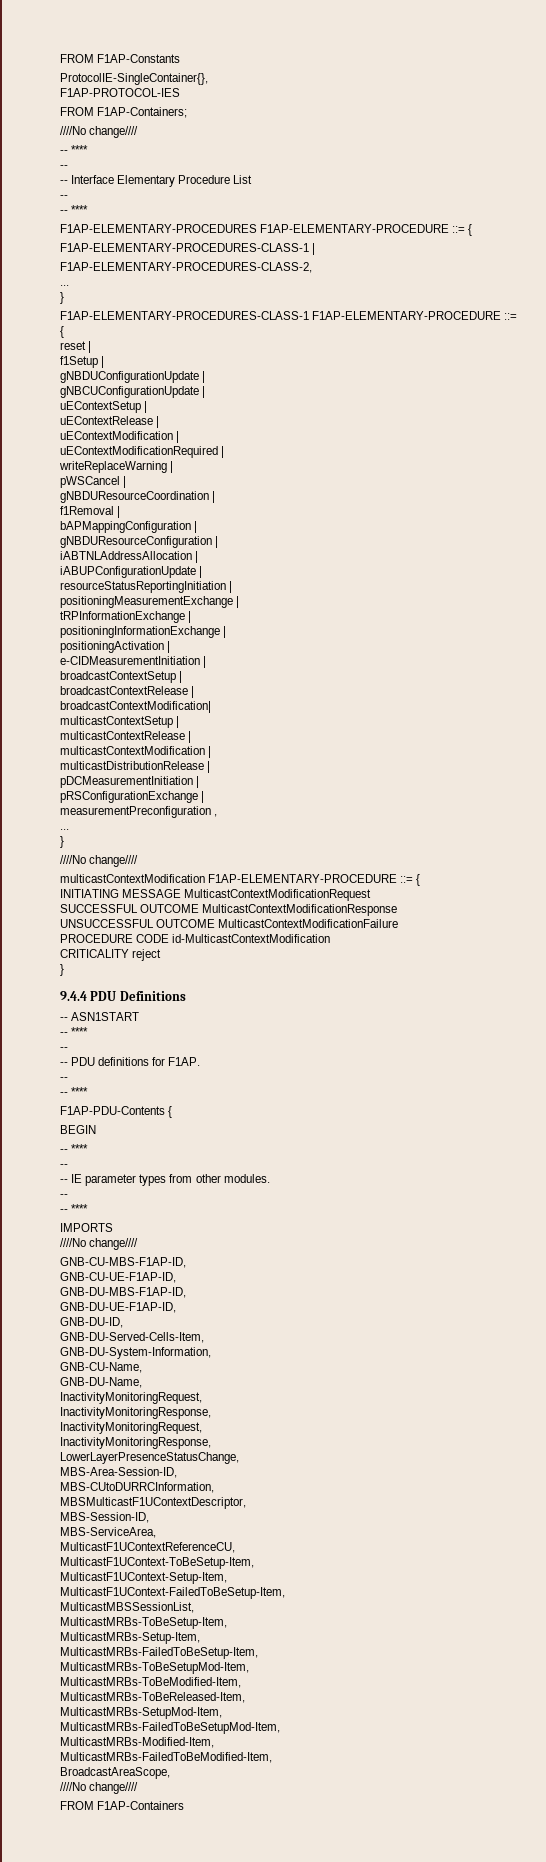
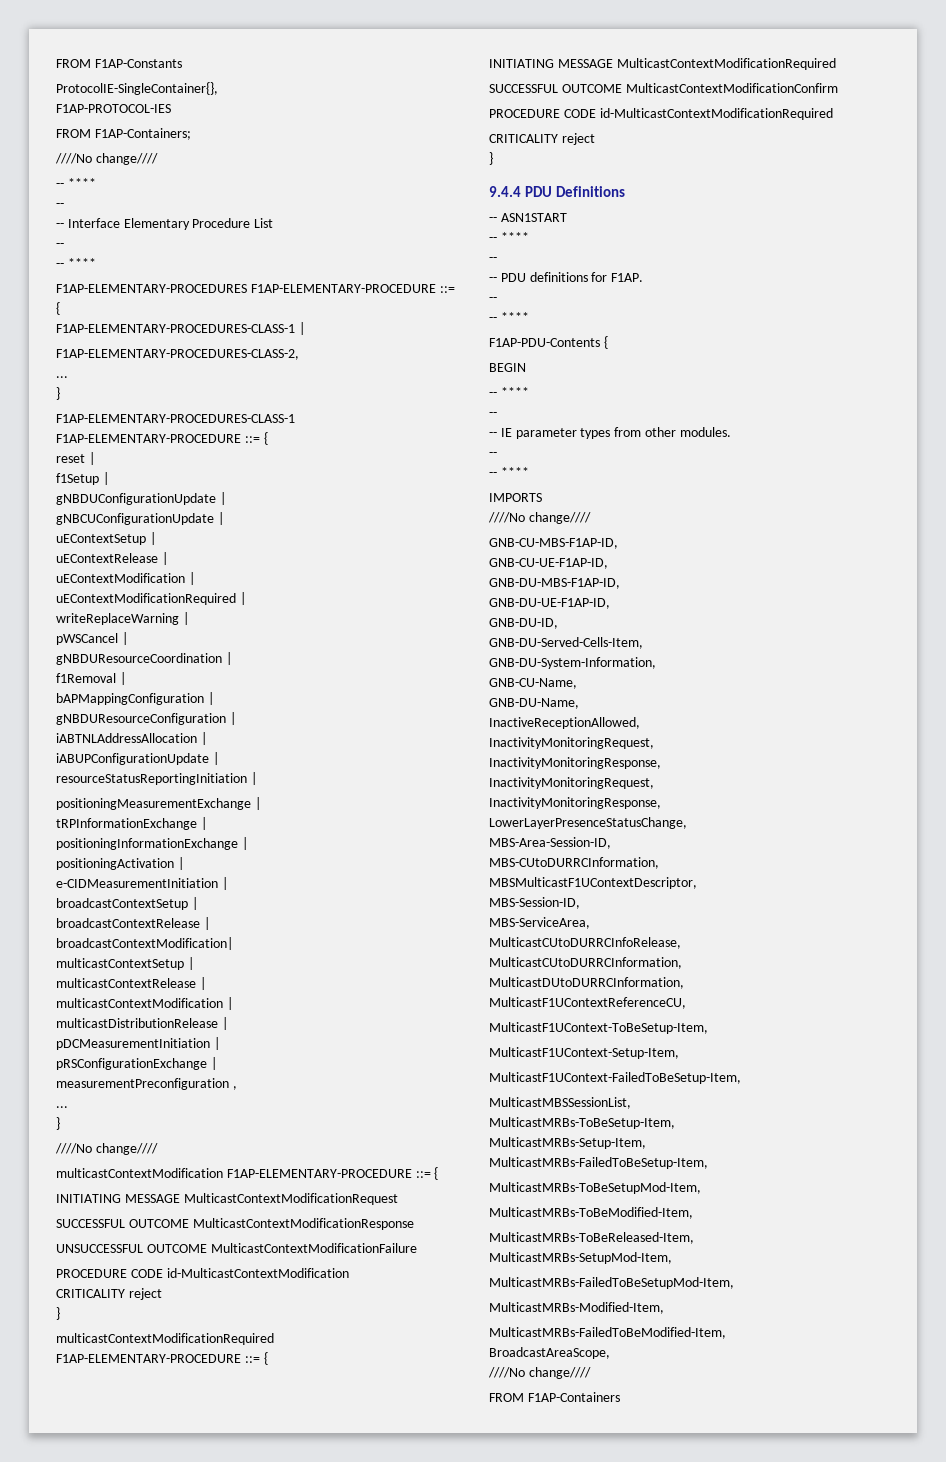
+ multicastContextModificationRequired F1AP-ELEMENTARY-PROCEDURE ::= {
+ INITIATING MESSAGE MulticastContextModificationRequired
+ SUCCESSFUL OUTCOME MulticastContextModificationConfirm
+ PROCEDURE CODE id-MulticastContextModificationRequired
+ CRITICALITY reject
+ }
+ InactiveReceptionAllowed,
+ MulticastCUtoDURRCInfoRelease,
+ MulticastCUtoDURRCInformation,
+ MulticastDUtoDURRCInformation,

